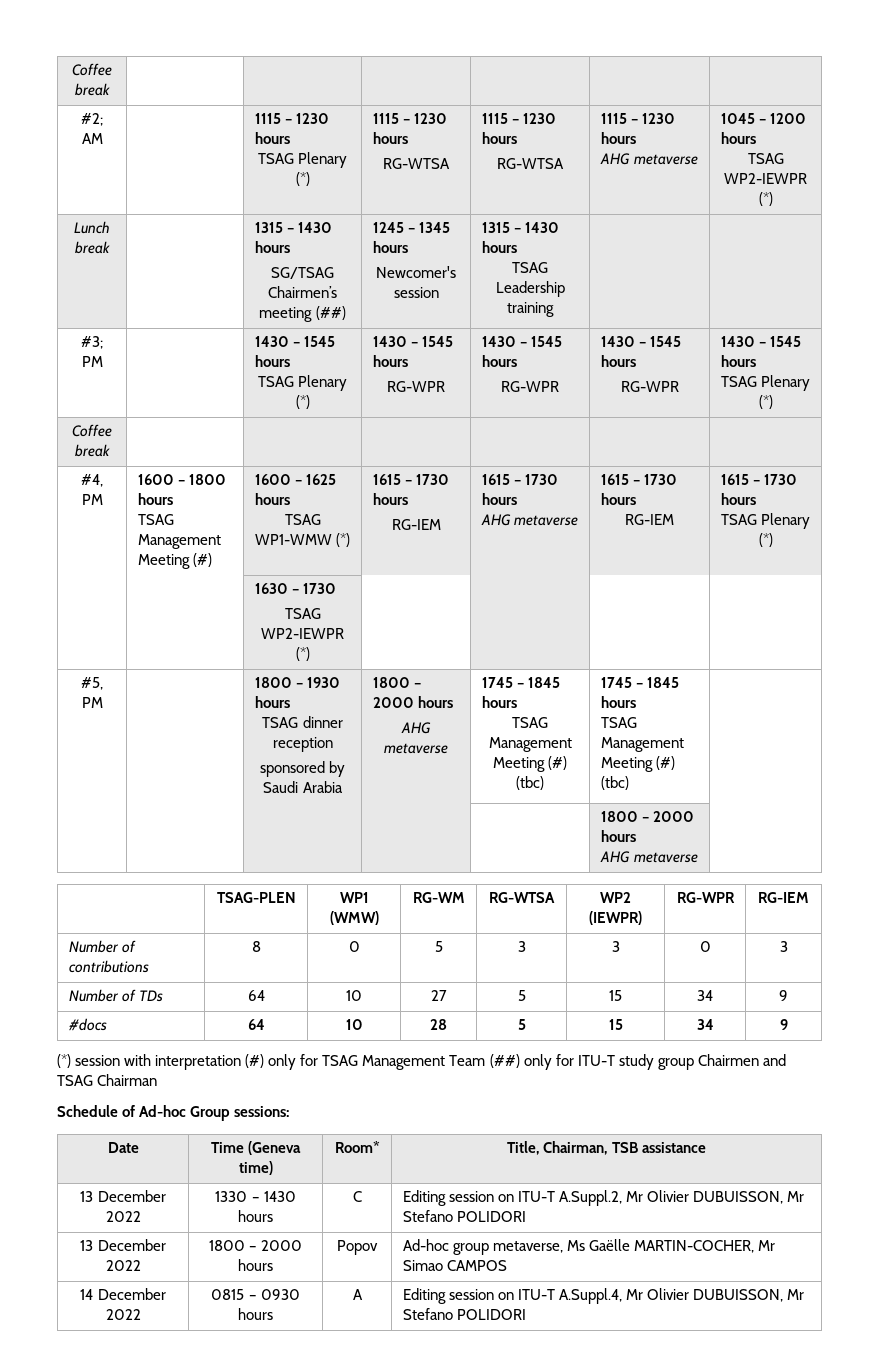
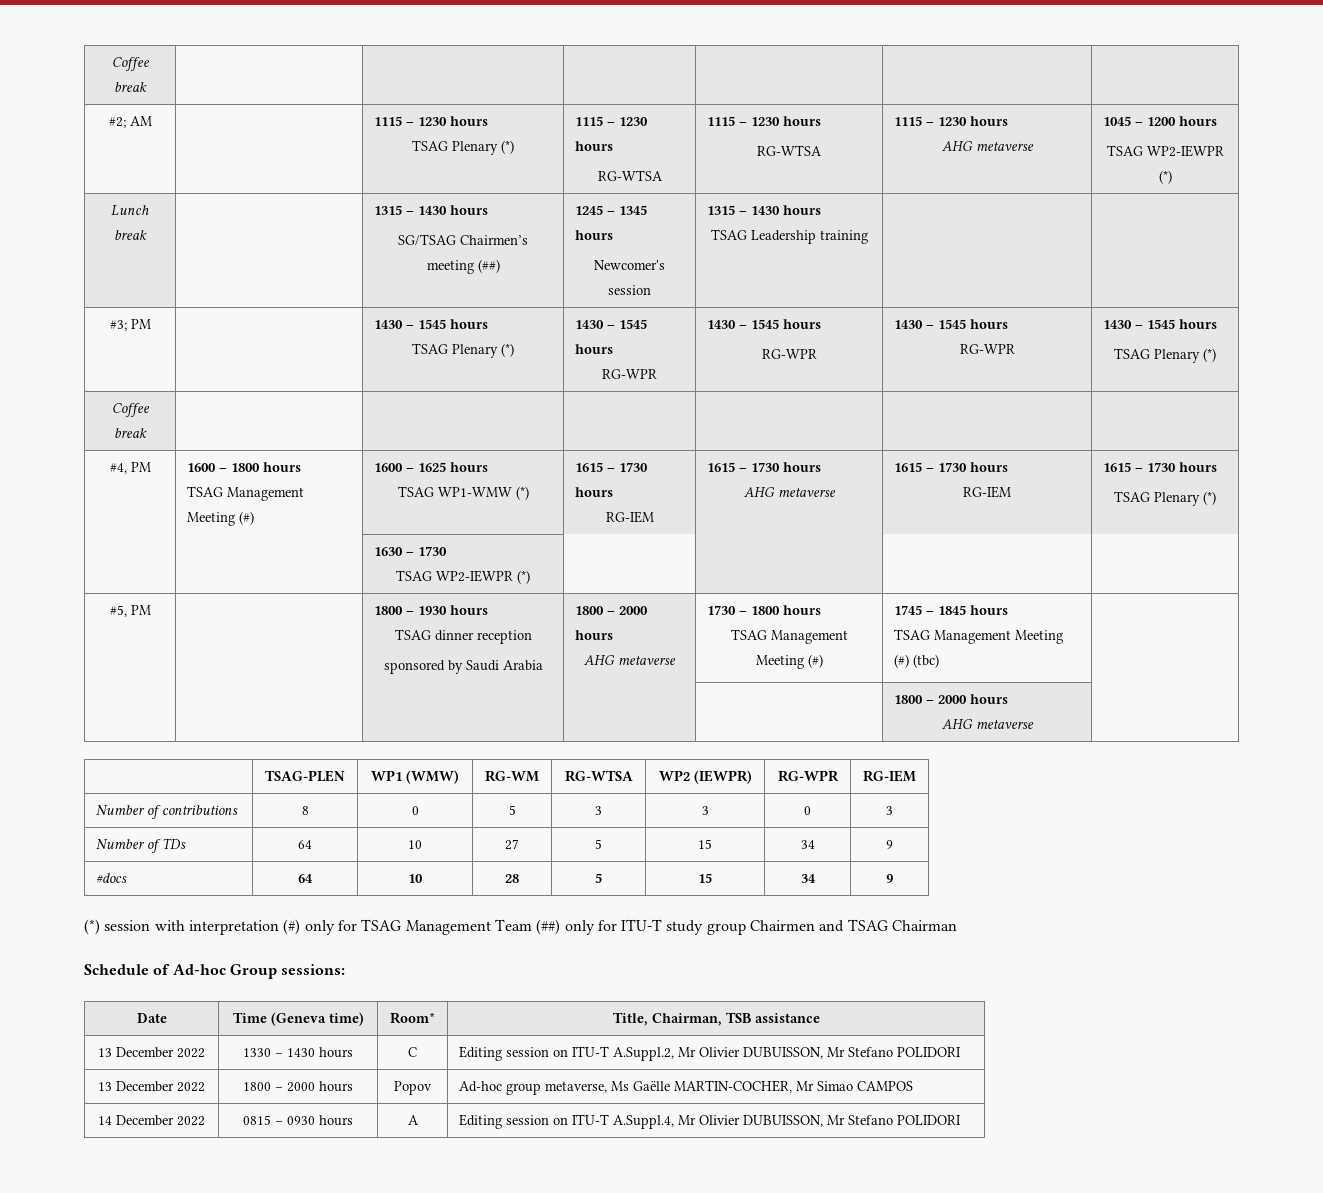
  #5, PM | | 1800 – 1930 hours
  TSAG dinner reception
  sponsored by Saudi Arabia | 1800 – 2000 hours
- AHG metaverse | 1745 – 1845 hours
- TSAG Management Meeting (#) (tbc) | 1745 – 1845 hours
+ AHG metaverse | 1730 – 1800 hours
+ TSAG Management Meeting (#) | 1745 – 1845 hours

